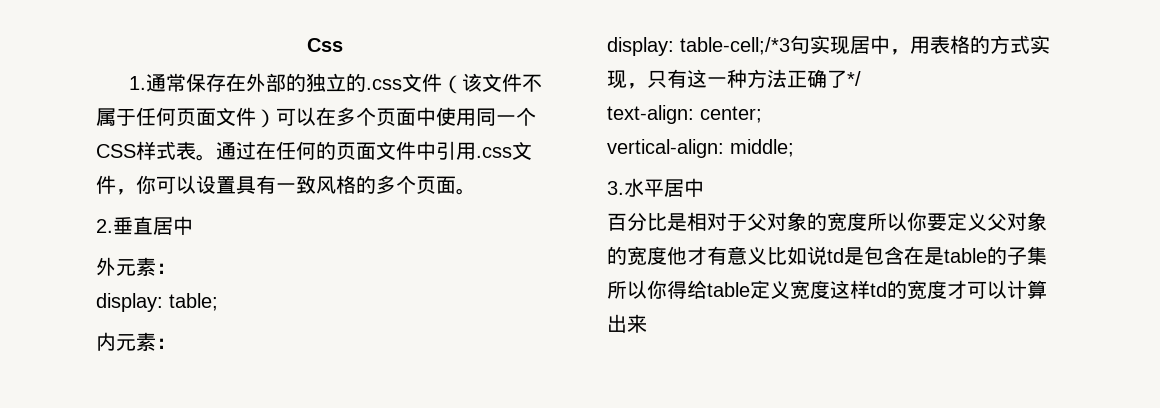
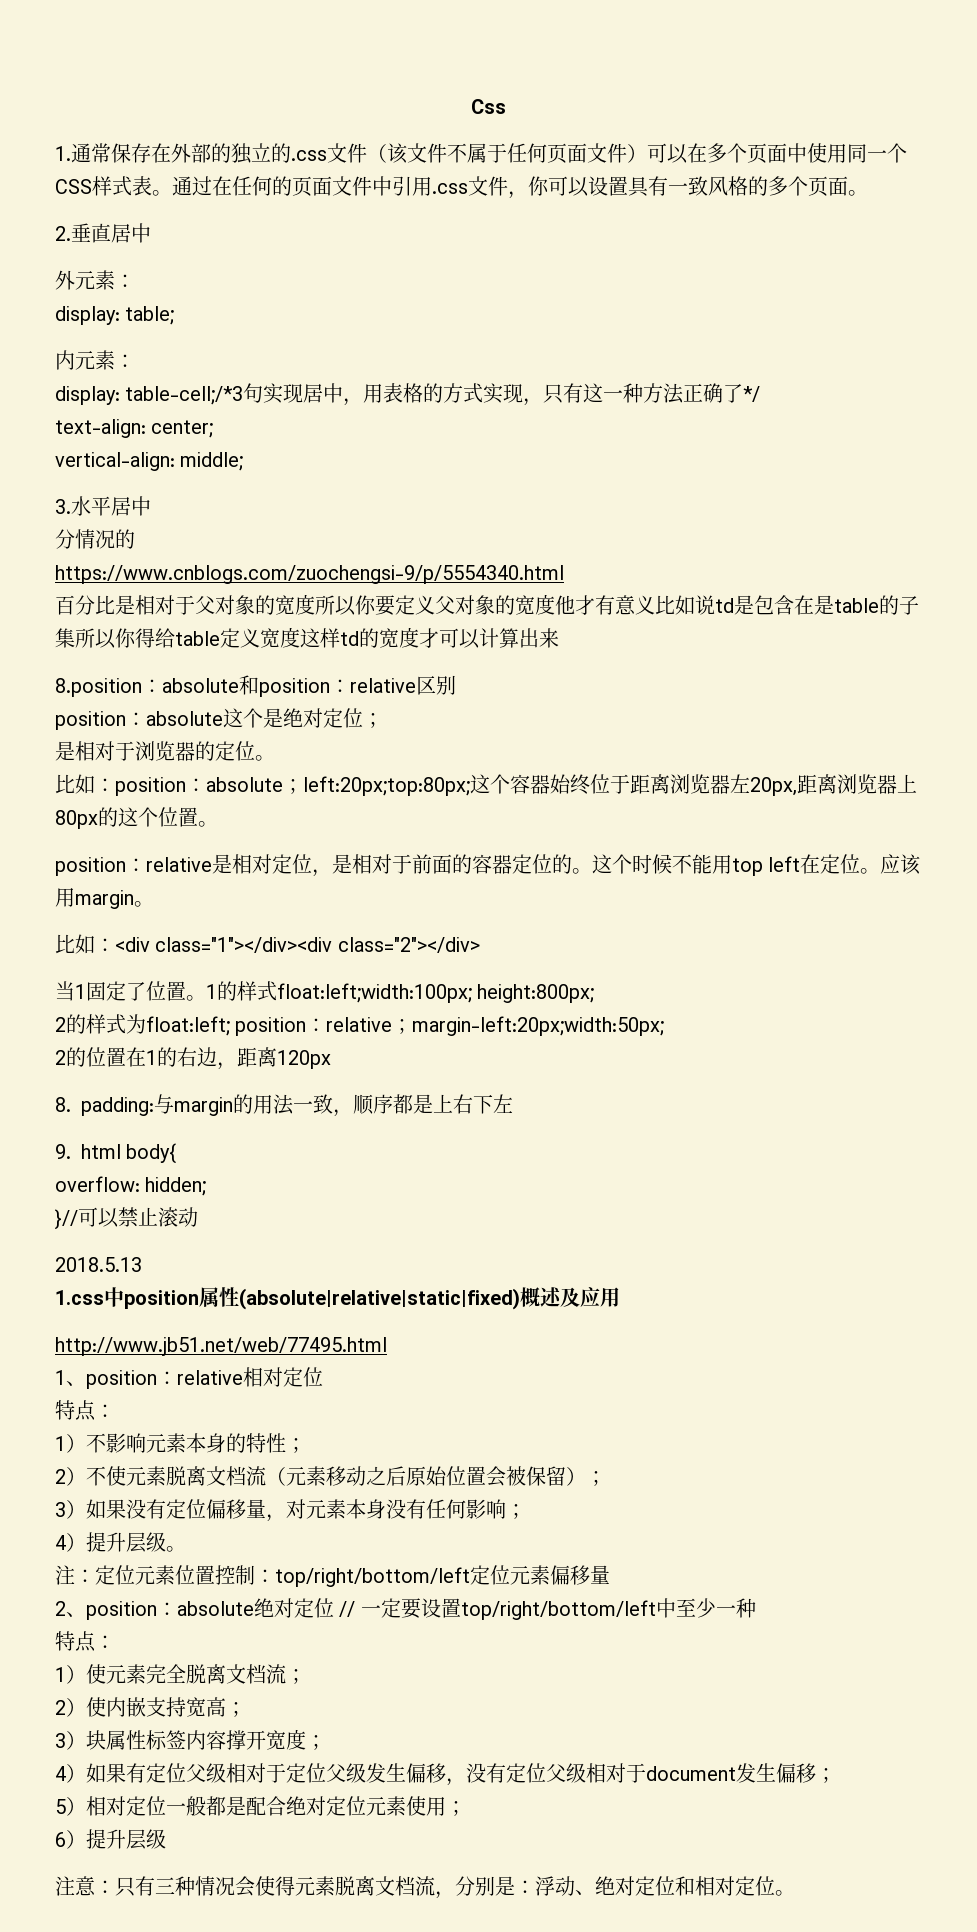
+ 分情况的
+ https://www.cnblogs.com/zuochengsi-9/p/5554340.html
+ 8.position：absolute和position：relative区别
+ position：absolute这个是绝对定位；
+ 是相对于浏览器的定位。
+ 比如：position：absolute；left:20px;top:80px;这个容器始终位于距离浏览器左20px,距离浏览器上80px的这个位置。
+ position：relative是相对定位，是相对于前面的容器定位的。这个时候不能用top left在定位。应该用margin。
+ 比如：<div class="1"></div><div class="2"></div>
+ 当1固定了位置。1的样式float:left;width:100px; height:800px;
+ 2的样式为float:left; position：relative；margin-left:20px;width:50px;
+ 2的位置在1的右边，距离120px
+ 8. padding:与margin的用法一致，顺序都是上右下左
+ 9. html body{
+ overflow: hidden;
+ }//可以禁止滚动
+ 2018.5.13
+ 1.css中position属性(absolute|relative|static|fixed)概述及应用
+ http://www.jb51.net/web/77495.html
+ 1、position：relative相对定位
+ 特点：
+ 1）不影响元素本身的特性；
+ 2）不使元素脱离文档流（元素移动之后原始位置会被保留）；
+ 3）如果没有定位偏移量，对元素本身没有任何影响；
+ 4）提升层级。
+ 注：定位元素位置控制：top/right/bottom/left定位元素偏移量
+ 2、position：absolute绝对定位 // 一定要设置top/right/bottom/left中至少一种
+ 特点：
+ 1）使元素完全脱离文档流；
+ 2）使内嵌支持宽高；
+ 3）块属性标签内容撑开宽度；
+ 4）如果有定位父级相对于定位父级发生偏移，没有定位父级相对于document发生偏移；
+ 5）相对定位一般都是配合绝对定位元素使用；
+ 6）提升层级
+ 注意：只有三种情况会使得元素脱离文档流，分别是：浮动、绝对定位和相对定位。

